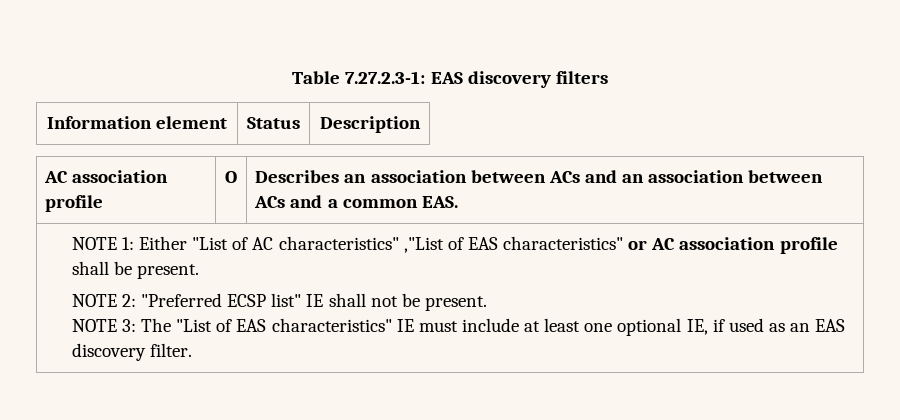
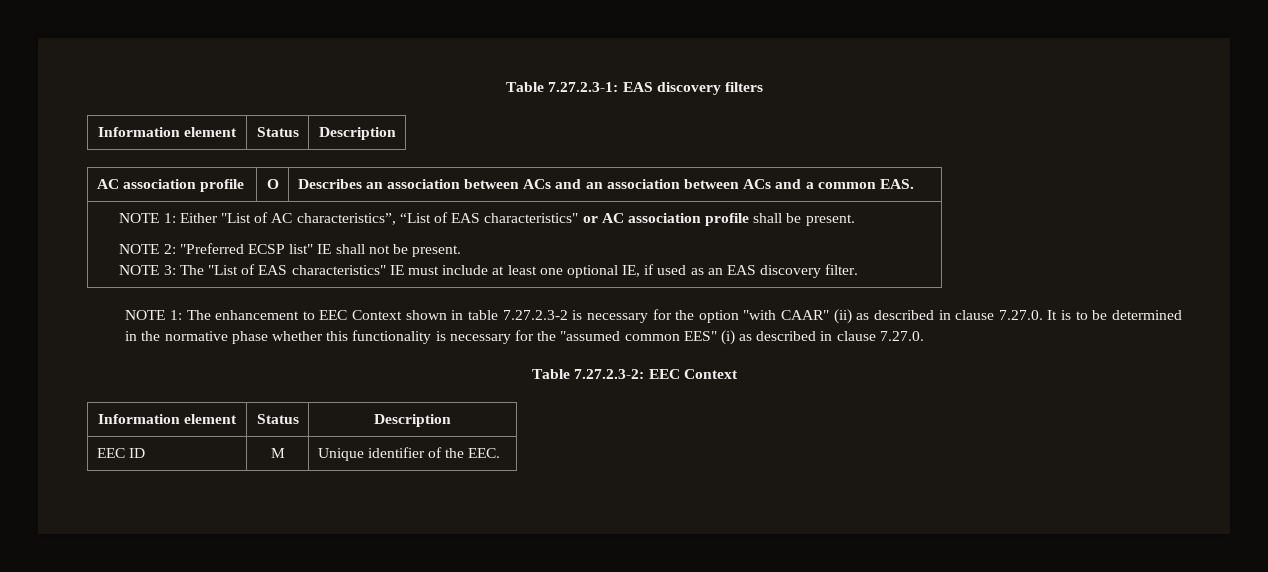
- NOTE 1: Either "List of AC characteristics" ,"List of EAS characteristics" or AC association profile shall be present.
+ NOTE 1: Either "List of AC characteristics”, “List of EAS characteristics" or AC association profile shall be present.
+ NOTE 1: The enhancement to EEC Context shown in table 7.27.2.3-2 is necessary for the option "with CAAR" (ii) as described in clause 7.27.0. It is to be determined in the normative phase whether this functionality is necessary for the "assumed common EES" (i) as described in clause 7.27.0.
+ Table 7.27.2.3-2: EEC Context
+ Information element | Status | Description
+ EEC ID | M | Unique identifier of the EEC.

